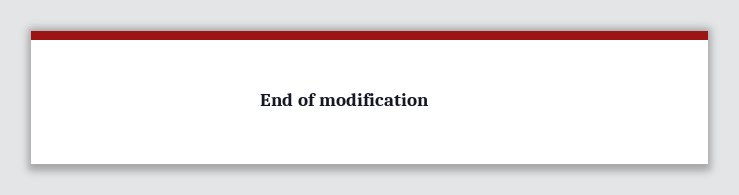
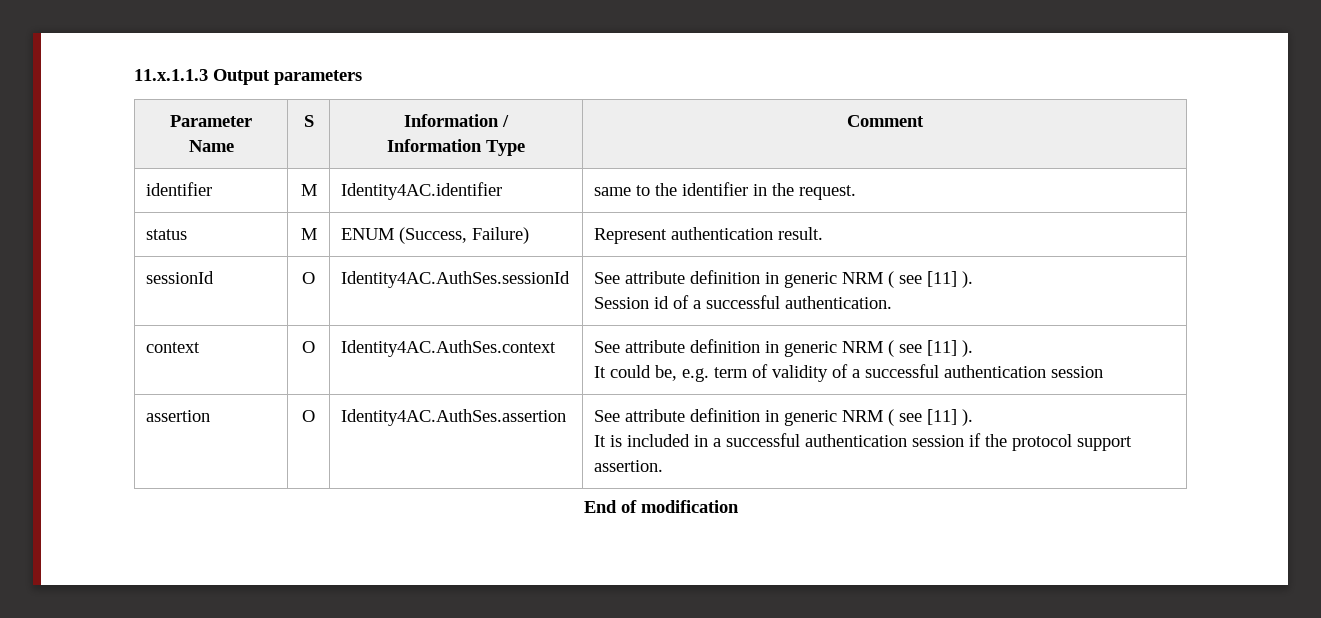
+ 11.x.1.1.3 Output parameters
+ Parameter Name | S | Information /
+ Information Type | Comment
+ identifier | M | Identity4AC.identifier | same to the identifier in the request.
+ status | M | ENUM (Success, Failure) | Represent authentication result.
+ sessionId | O | Identity4AC.AuthSes.sessionId | See attribute definition in generic NRM ( see [11] ).
+ Session id of a successful authentication.
+ context | O | Identity4AC.AuthSes.context | See attribute definition in generic NRM ( see [11] ).
+ It could be, e.g. term of validity of a successful authentication session
+ assertion | O | Identity4AC.AuthSes.assertion | See attribute definition in generic NRM ( see [11] ).
+ It is included in a successful authentication session if the protocol support assertion.

